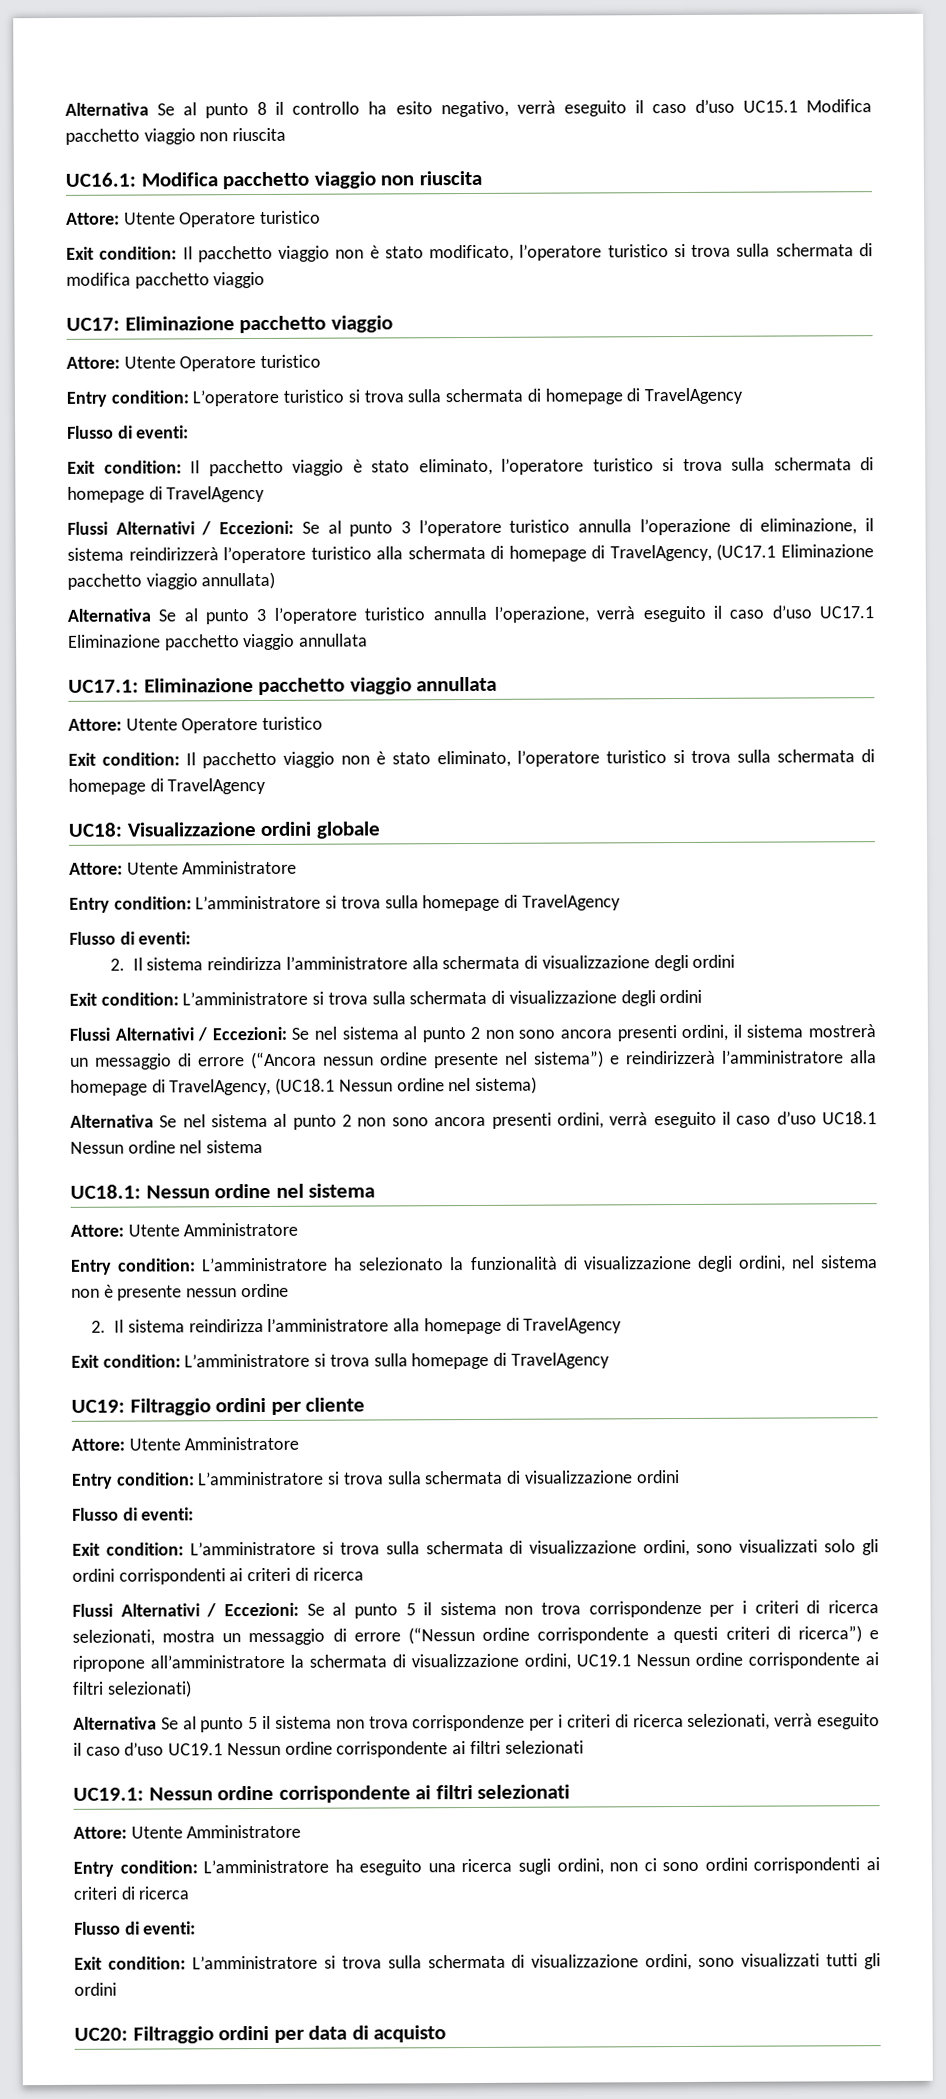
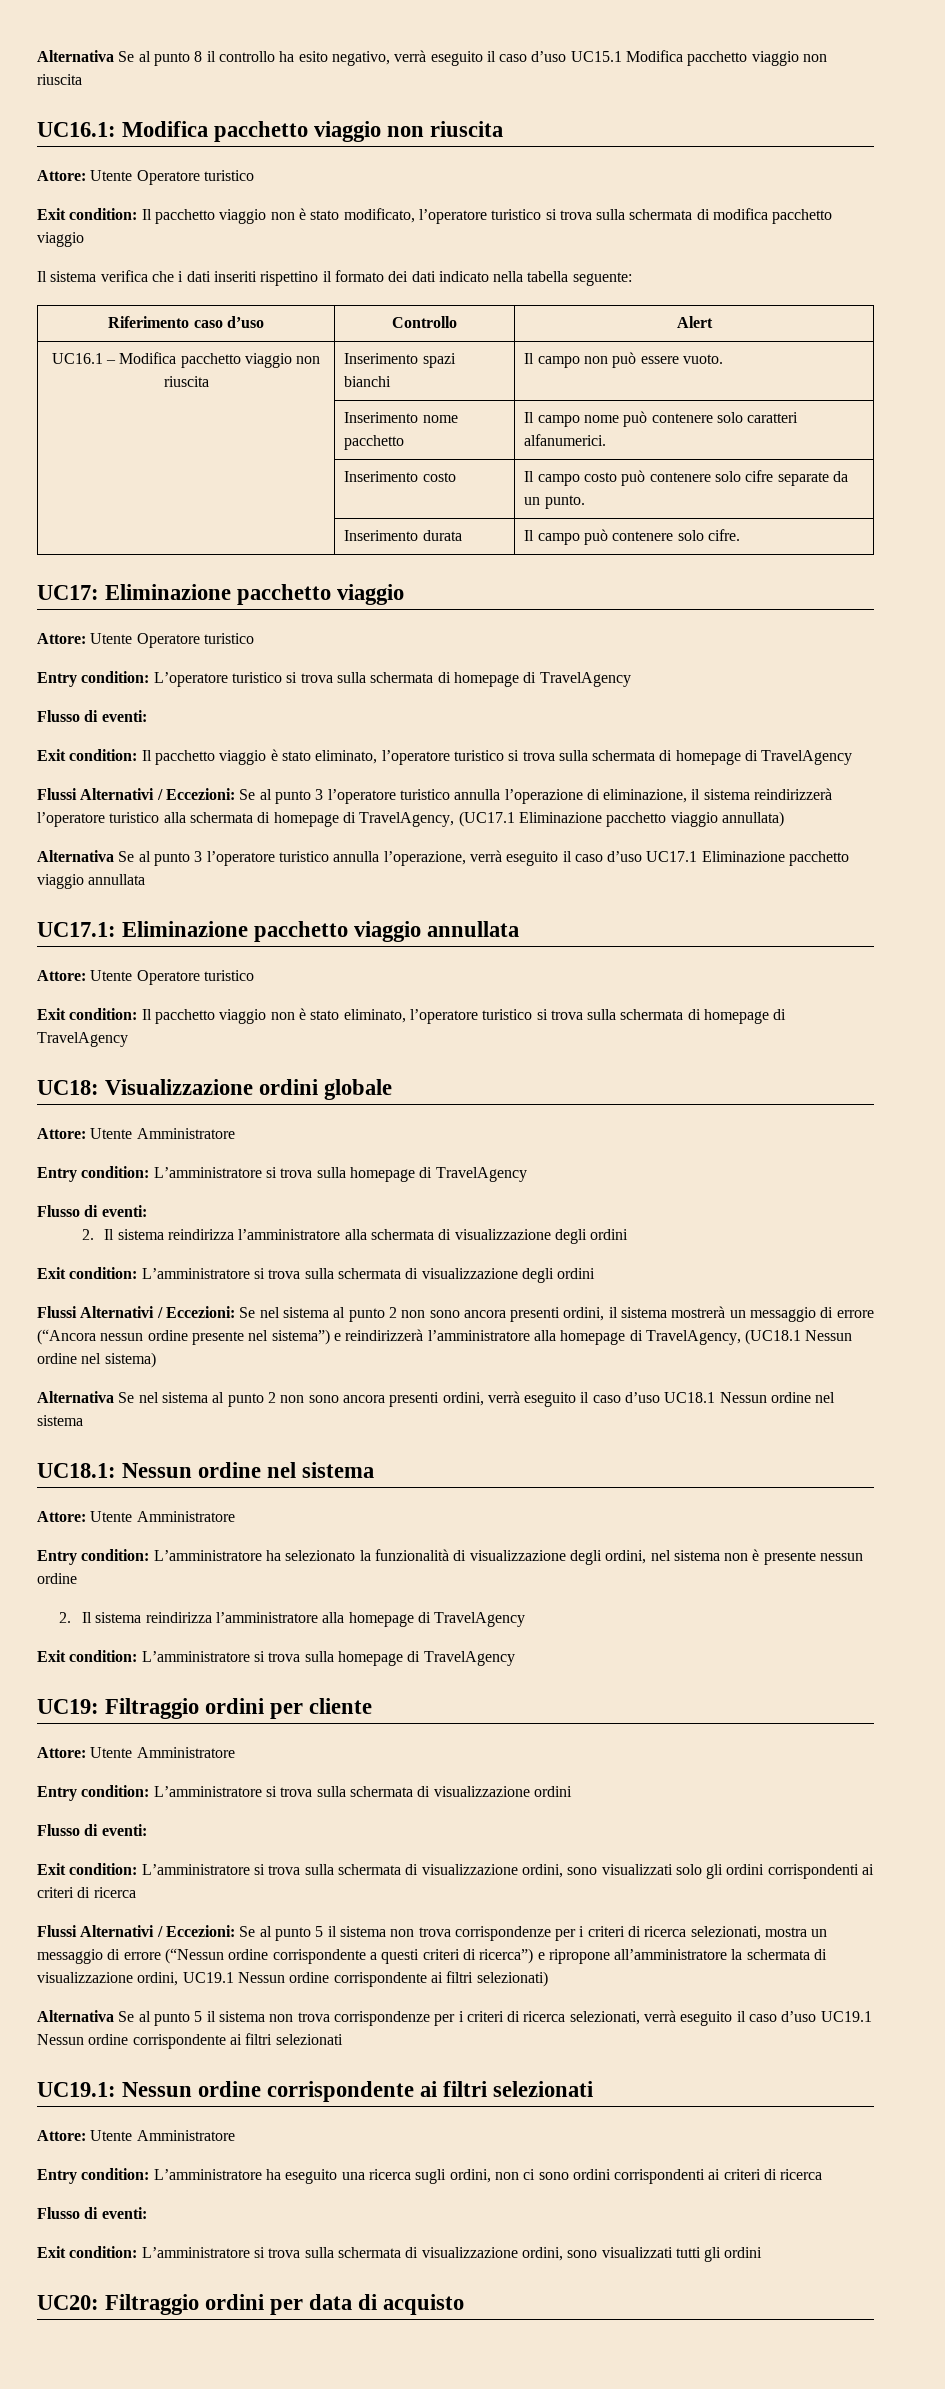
+ Il sistema verifica che i dati inseriti rispettino il formato dei dati indicato nella tabella seguente:
+ Riferimento caso d’uso | Controllo | Alert
+ UC16.1 – Modifica pacchetto viaggio non riuscita | Inserimento spazi bianchi | Il campo non può essere vuoto.
+ | Inserimento nome pacchetto | Il campo nome può contenere solo caratteri alfanumerici.
+ | Inserimento costo | Il campo costo può contenere solo cifre separate da un punto.
+ | Inserimento durata | Il campo può contenere solo cifre.

